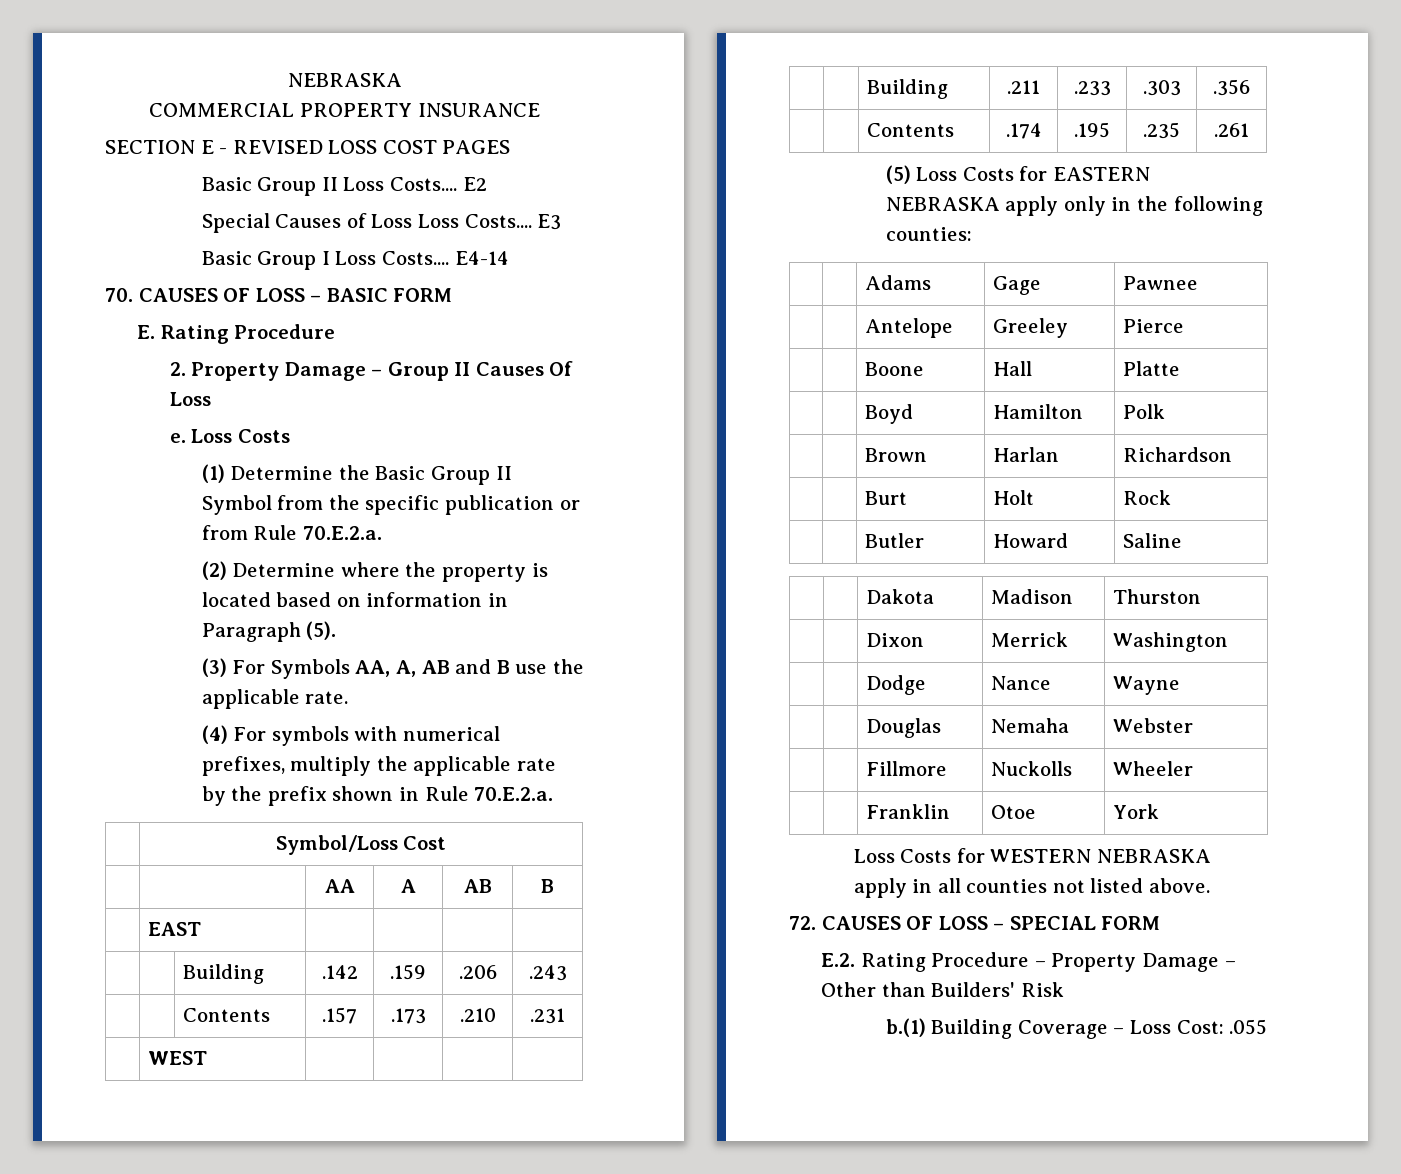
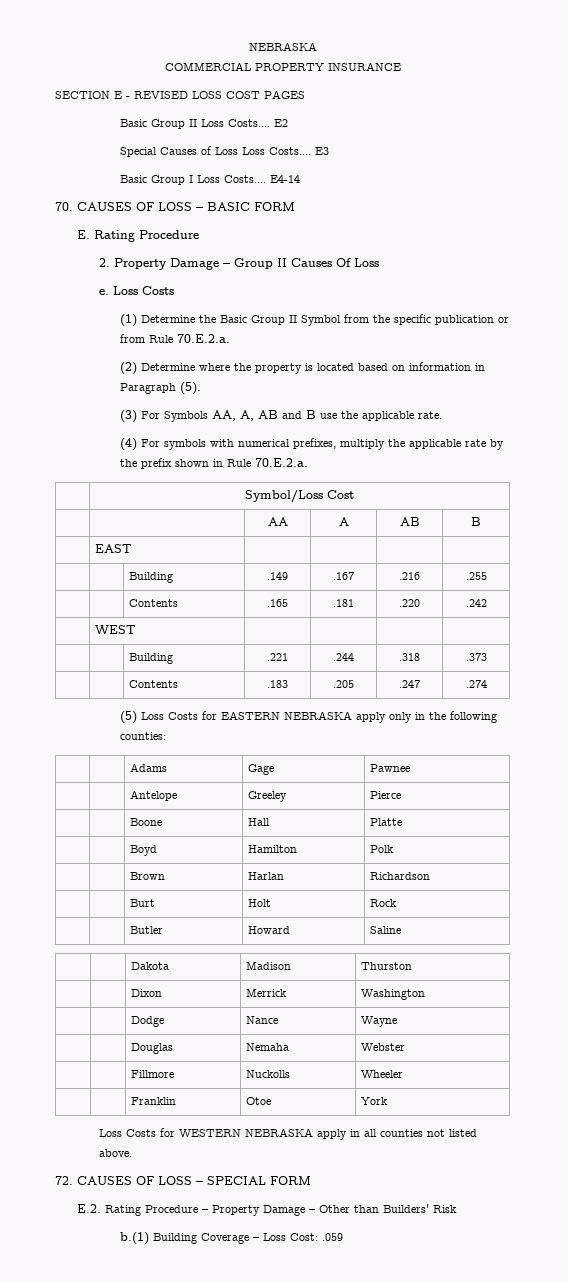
- | | Building | .142 | .159 | .206 | .243
- | | Contents | .157 | .173 | .210 | .231
+ | | Building | .149 | .167 | .216 | .255
+ | | Contents | .165 | .181 | .220 | .242
  | WEST | | | |
- | | Building | .211 | .233 | .303 | .356
- | | Contents | .174 | .195 | .235 | .261
+ | | Building | .221 | .244 | .318 | .373
+ | | Contents | .183 | .205 | .247 | .274
- b.(1) Building Coverage – Loss Cost: .055
+ b.(1) Building Coverage – Loss Cost: .059

